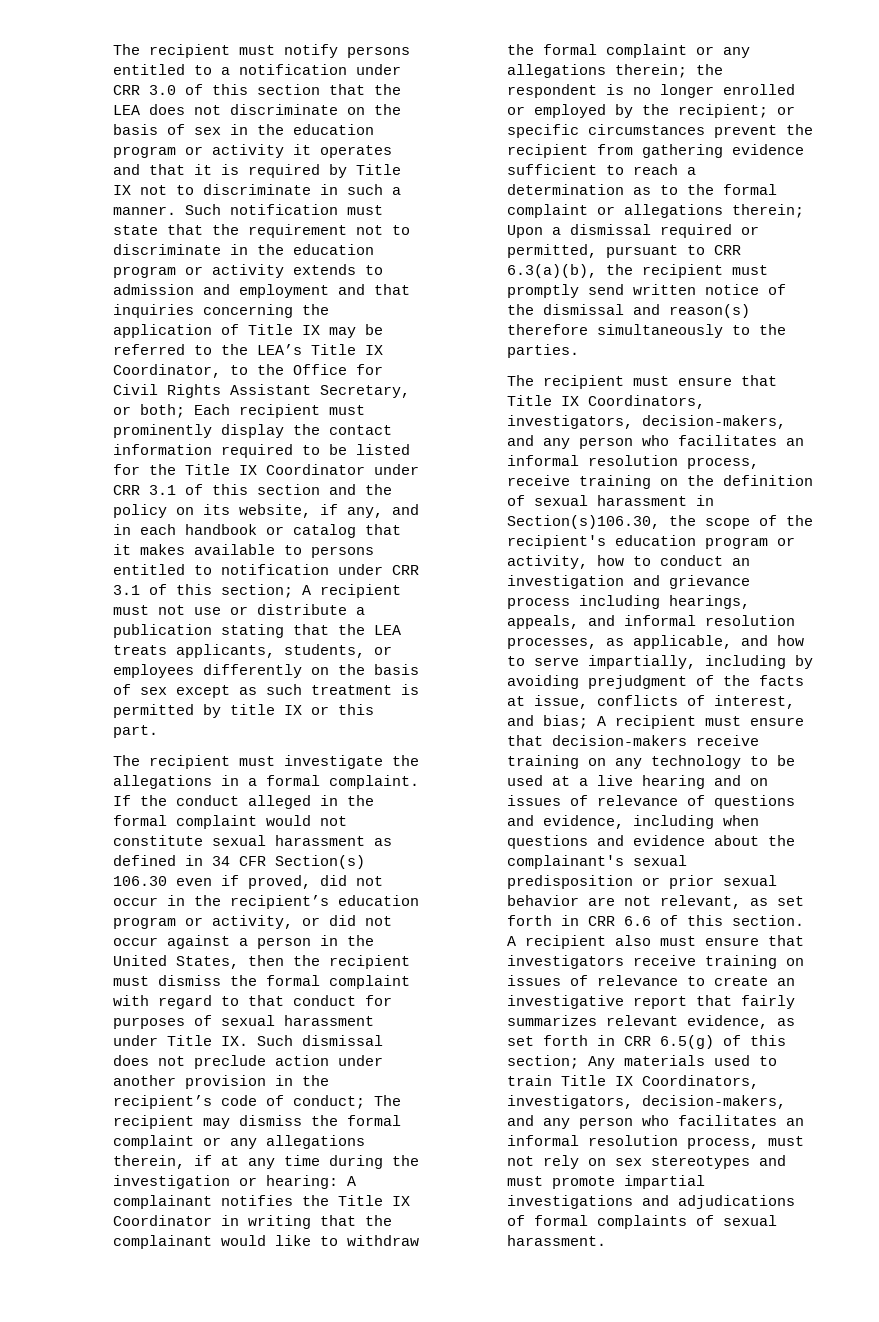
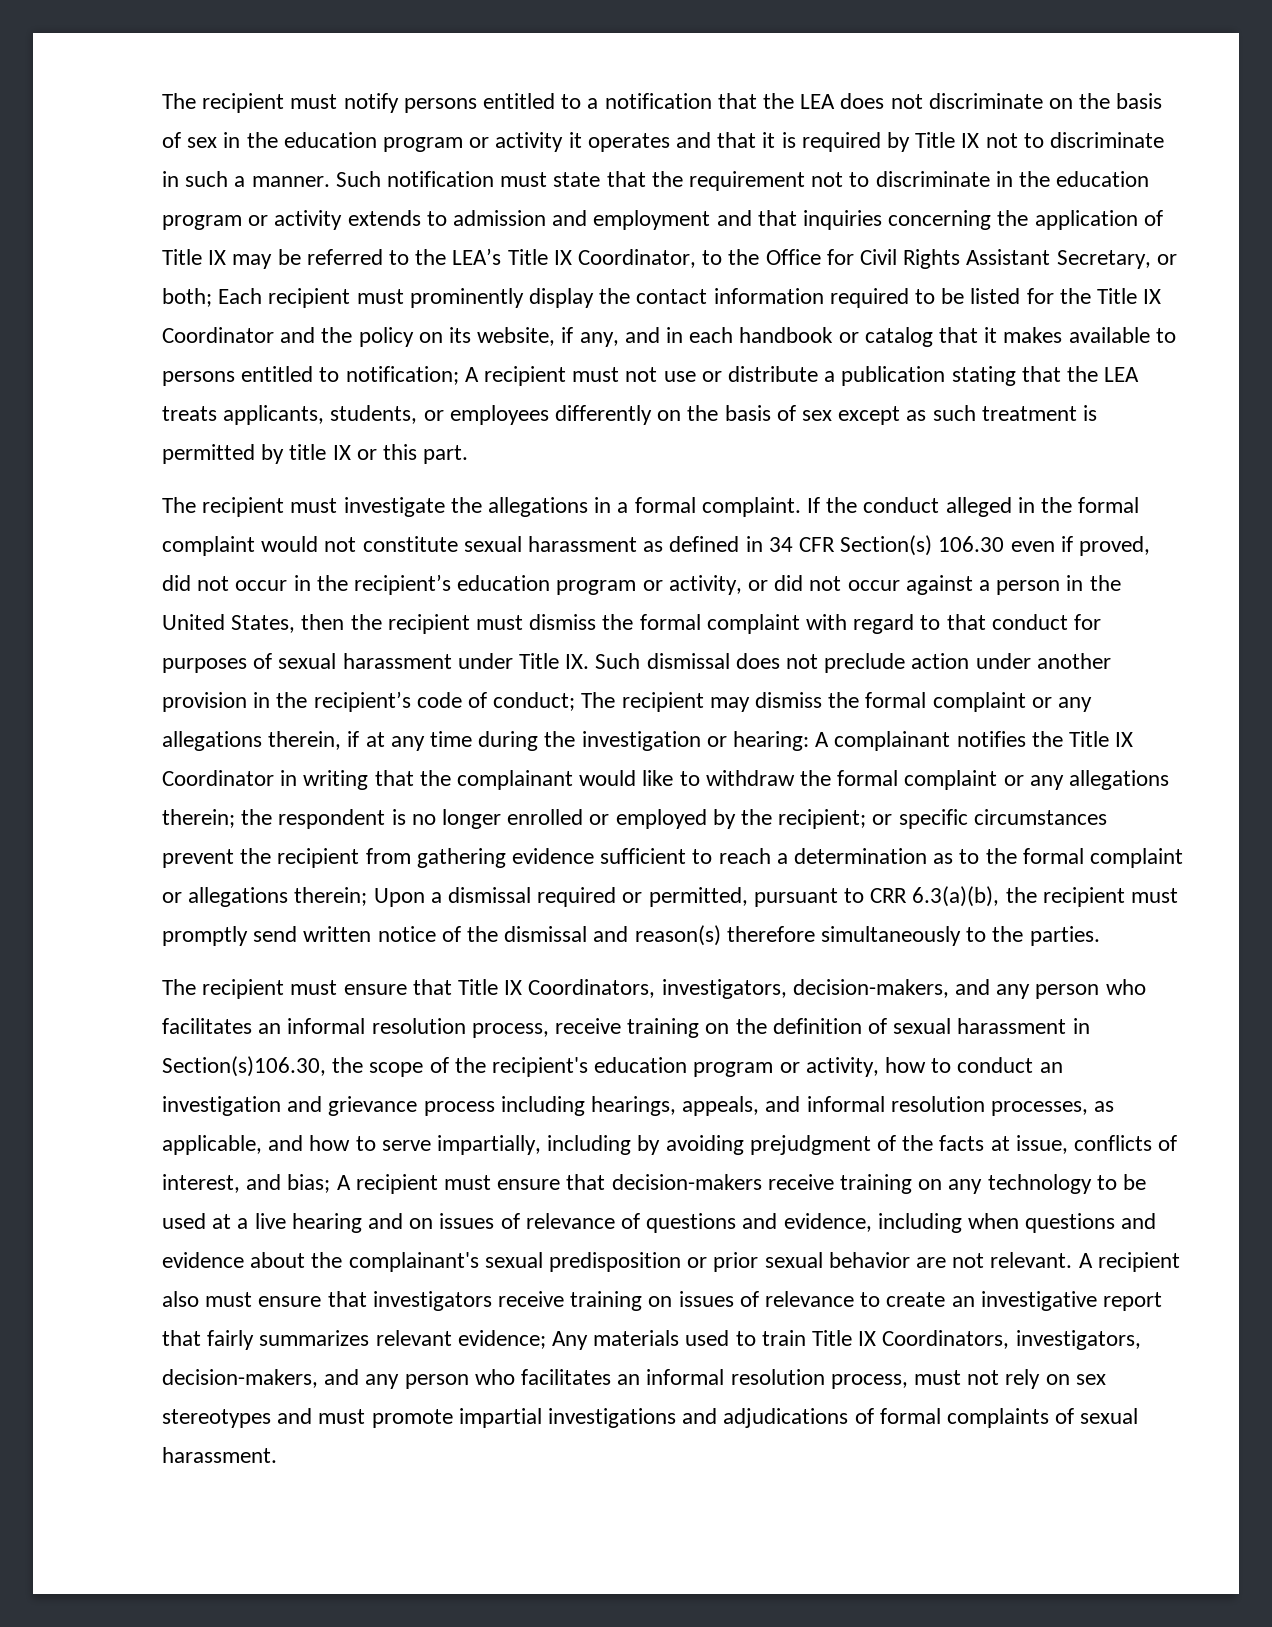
- The recipient must notify persons entitled to a notification under CRR 3.0 of this section that the LEA does not discriminate on the basis of sex in the education program or activity it operates and that it is required by Title IX not to discriminate in such a manner.
+ The recipient must notify persons entitled to a notification that the LEA does not discriminate on the basis of sex in the education program or activity it operates and that it is required by Title IX not to discriminate in such a manner.
- Each recipient must prominently display the contact information required to be listed for the Title IX Coordinator under CRR 3.1 of this section and the policy on its website, if any, and in each handbook or catalog that it makes available to persons entitled to notification under CRR 3.1 of this section;
+ Each recipient must prominently display the contact information required to be listed for the Title IX Coordinator and the policy on its website, if any, and in each handbook or catalog that it makes available to persons entitled to notification;
- A recipient must ensure that decision-makers receive training on any technology to be used at a live hearing and on issues of relevance of questions and evidence, including when questions and evidence about the complainant's sexual predisposition or prior sexual behavior are not relevant, as set forth in CRR 6.6 of this section.
+ A recipient must ensure that decision-makers receive training on any technology to be used at a live hearing and on issues of relevance of questions and evidence, including when questions and evidence about the complainant's sexual predisposition or prior sexual behavior are not relevant.
- A recipient also must ensure that investigators receive training on issues of relevance to create an investigative report that fairly summarizes relevant evidence, as set forth in CRR 6.5(g) of this section; Any materials used to train Title IX Coordinators, investigators, decision-makers, and any person who facilitates an informal resolution process, must not rely on sex stereotypes and must promote impartial investigations and adjudications of formal complaints of sexual harassment.
+ A recipient also must ensure that investigators receive training on issues of relevance to create an investigative report that fairly summarizes relevant evidence; Any materials used to train Title IX Coordinators, investigators, decision-makers, and any person who facilitates an informal resolution process, must not rely on sex stereotypes and must promote impartial investigations and adjudications of formal complaints of sexual harassment.

